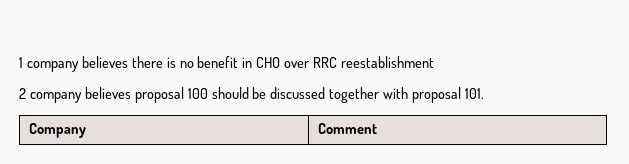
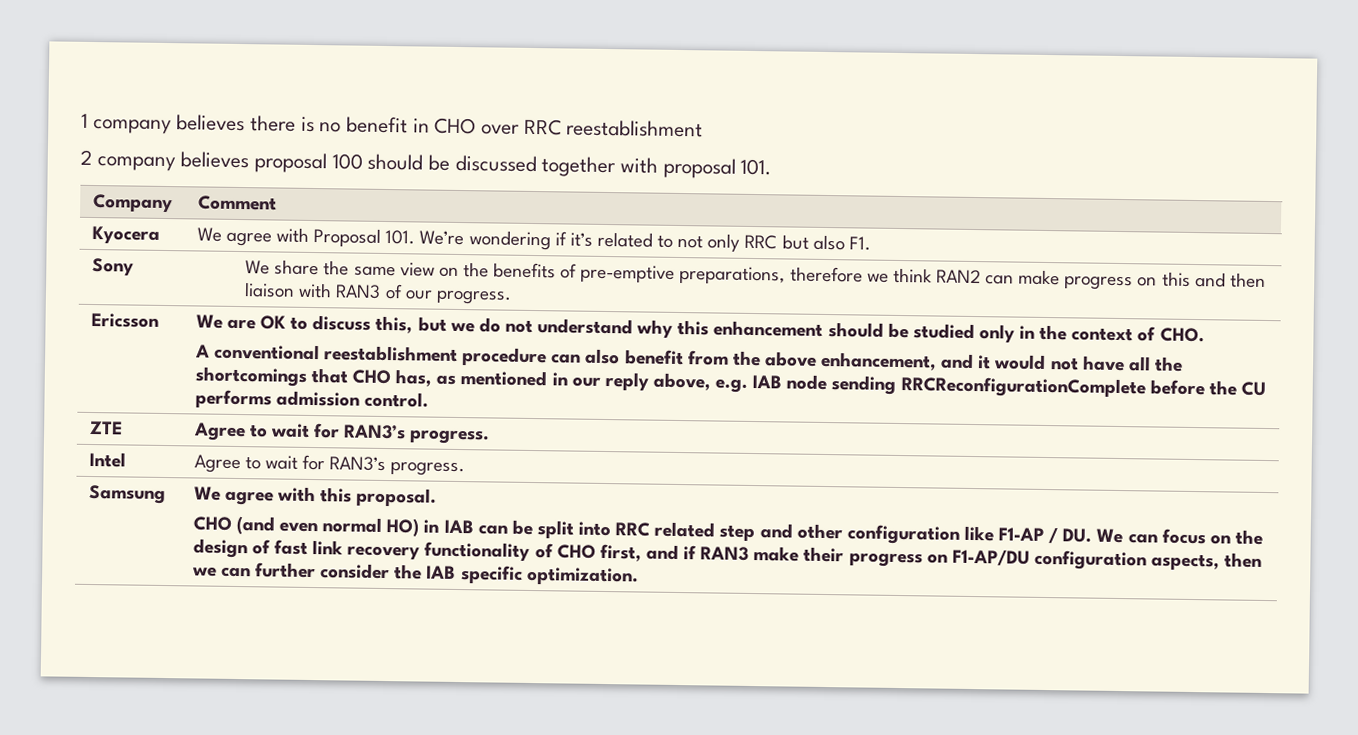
+ Kyocera | We agree with Proposal 101. We’re wondering if it’s related to not only RRC but also F1.
+ Sony | We share the same view on the benefits of pre-emptive preparations, therefore we think RAN2 can make progress on this and then liaison with RAN3 of our progress.
+ Ericsson | We are OK to discuss this, but we do not understand why this enhancement should be studied only in the context of CHO.
+ A conventional reestablishment procedure can also benefit from the above enhancement, and it would not have all the shortcomings that CHO has, as mentioned in our reply above, e.g. IAB node sending RRCReconfigurationComplete before the CU performs admission control.
+ ZTE | Agree to wait for RAN3’s progress.
+ Intel | Agree to wait for RAN3’s progress.
+ Samsung | We agree with this proposal.
+ CHO (and even normal HO) in IAB can be split into RRC related step and other configuration like F1-AP / DU. We can focus on the design of fast link recovery functionality of CHO first, and if RAN3 make their progress on F1-AP/DU configuration aspects, then we can further consider the IAB specific optimization.

